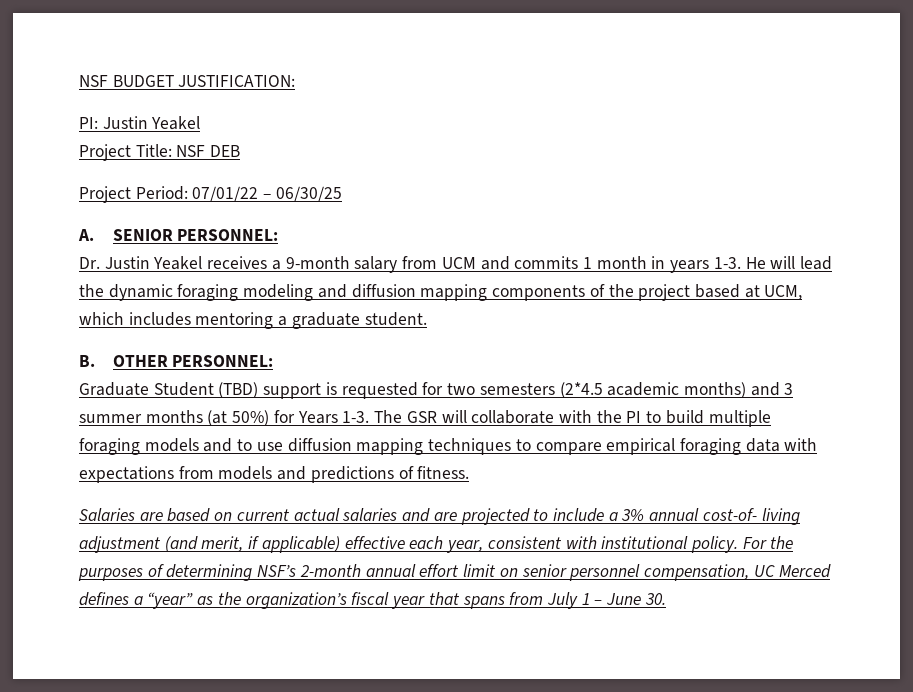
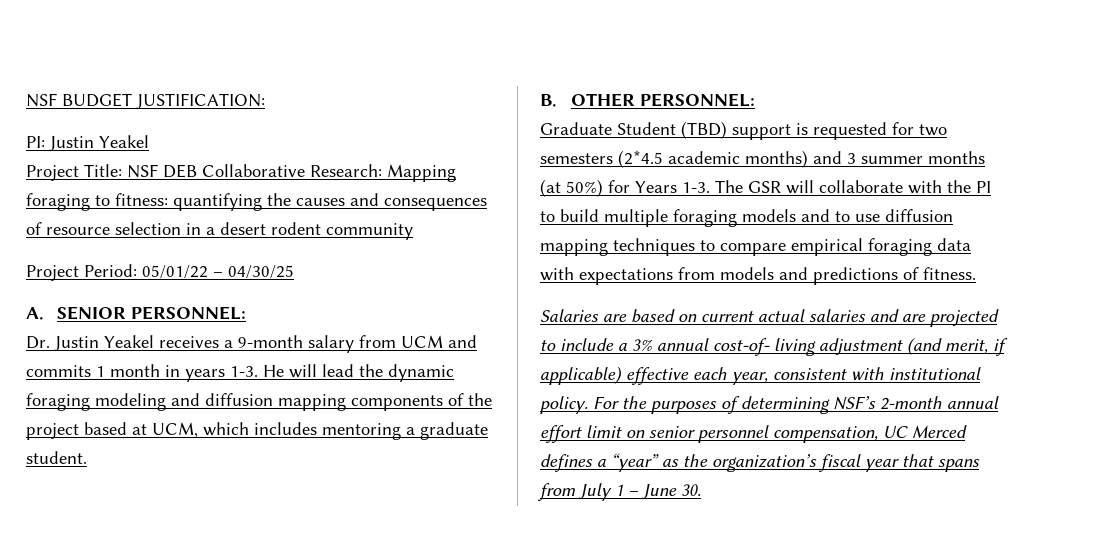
- Project Title: NSF DEB
+ Project Title: NSF DEB Collaborative Research: Mapping foraging to fitness: quantifying the causes and consequences of resource selection in a desert rodent community
- Project Period: 07/01/22 – 06/30/25
+ Project Period: 05/01/22 – 04/30/25

